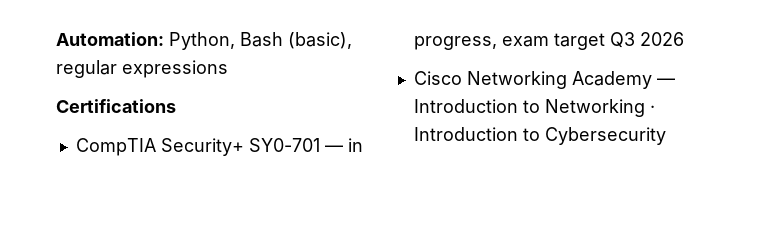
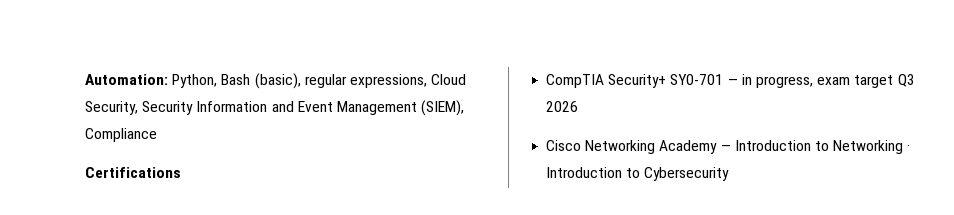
- Automation: Python, Bash (basic), regular expressions
+ Automation: Python, Bash (basic), regular expressions, Cloud Security, Security Information and Event Management (SIEM), Compliance

